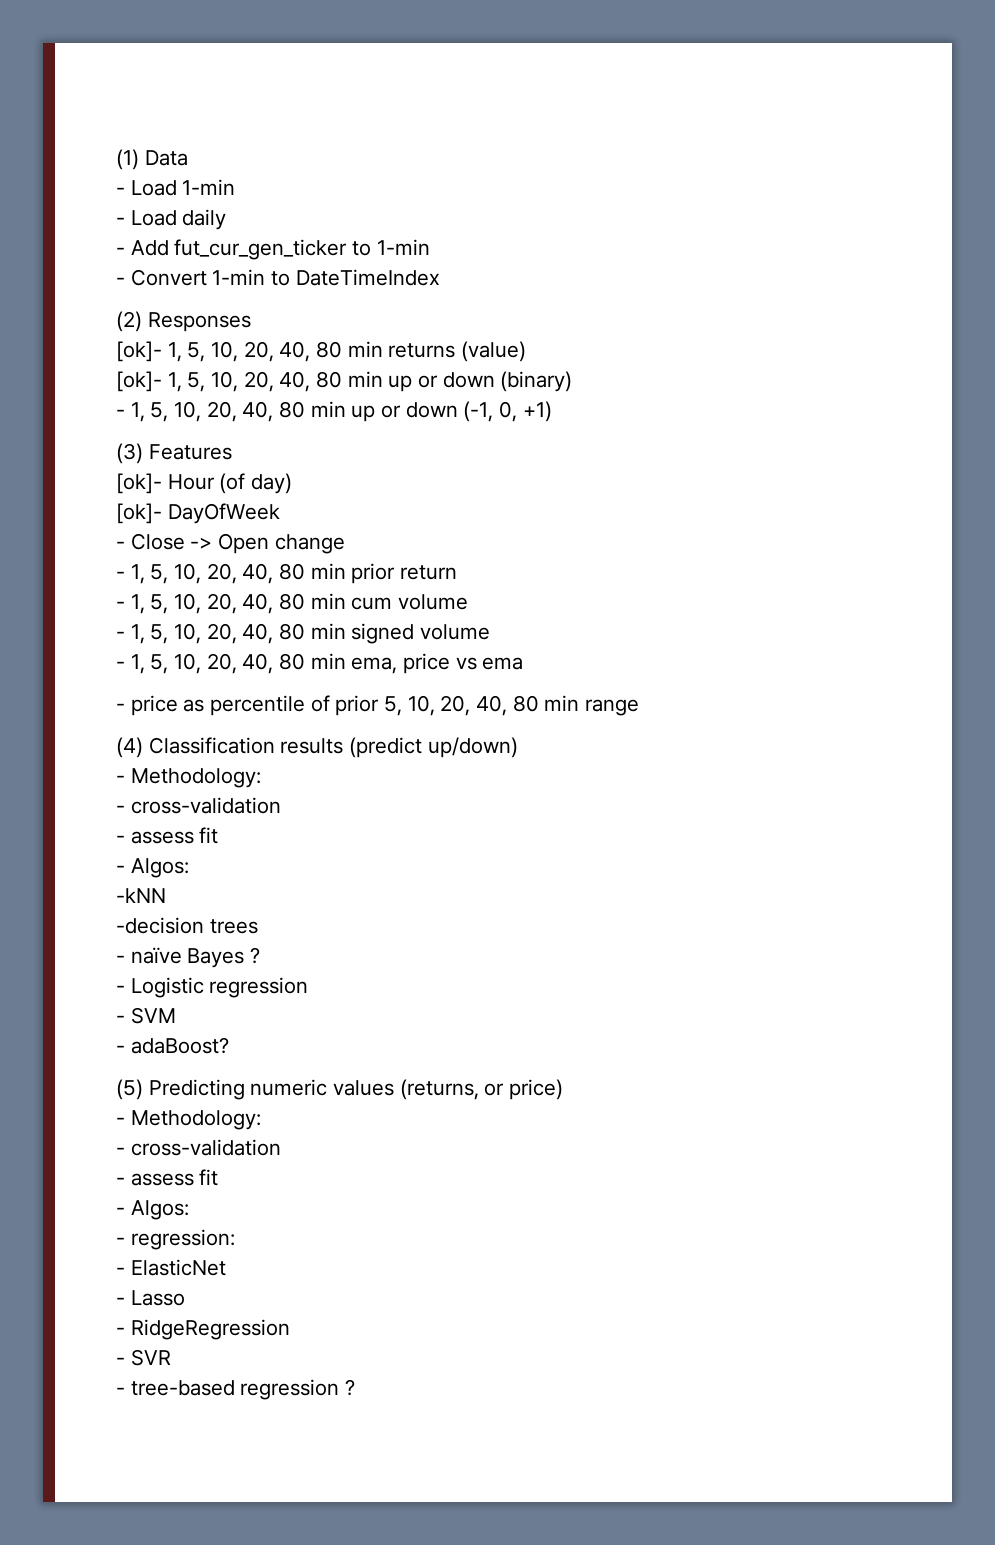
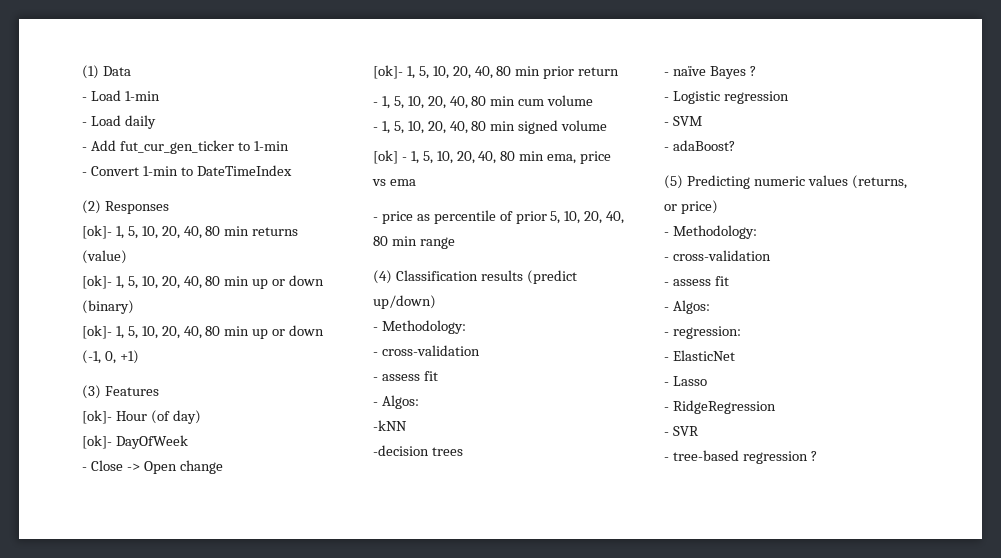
- - 1, 5, 10, 20, 40, 80 min up or down (-1, 0, +1)
+ [ok]- 1, 5, 10, 20, 40, 80 min up or down (-1, 0, +1)
- - 1, 5, 10, 20, 40, 80 min prior return
+ [ok]- 1, 5, 10, 20, 40, 80 min prior return
- - 1, 5, 10, 20, 40, 80 min ema, price vs ema
+ [ok] - 1, 5, 10, 20, 40, 80 min ema, price vs ema

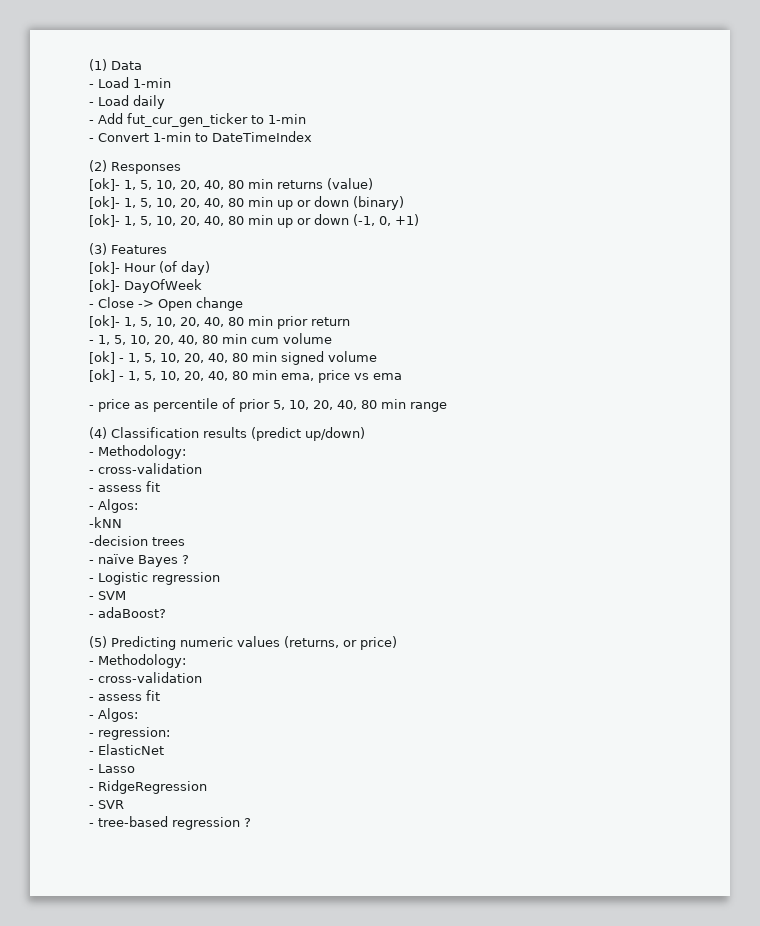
- - 1, 5, 10, 20, 40, 80 min signed volume
+ [ok] - 1, 5, 10, 20, 40, 80 min signed volume

